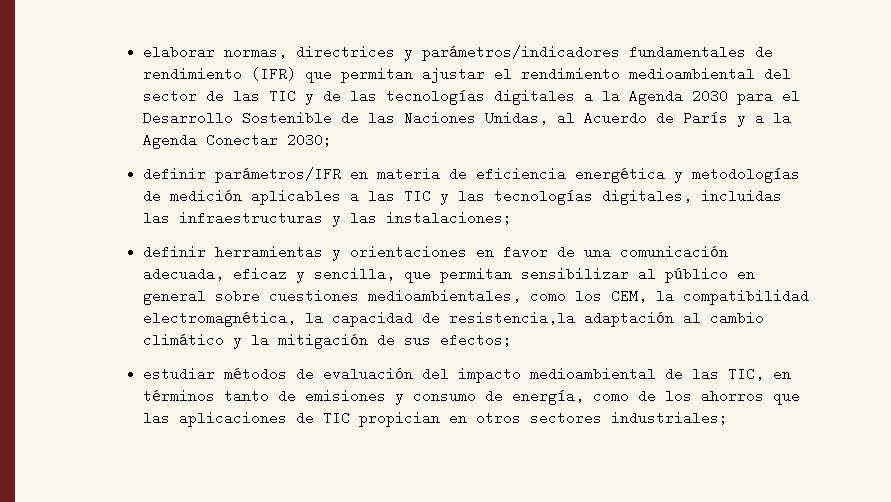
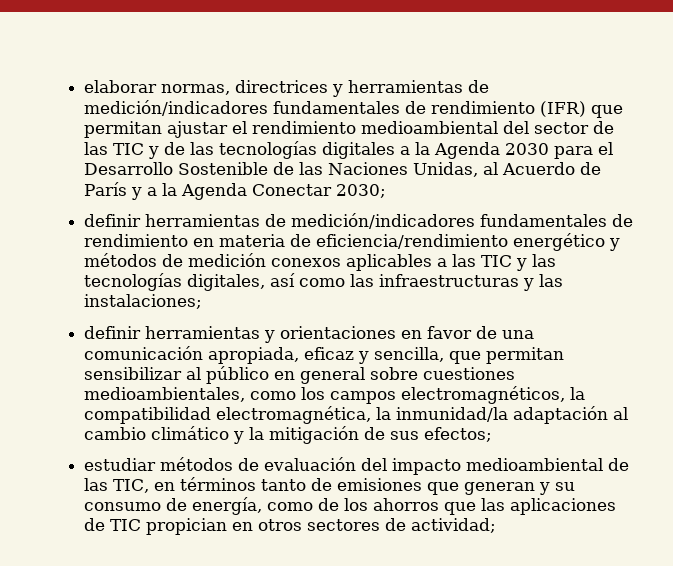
- elaborar normas, directrices y parámetros/indicadores fundamentales de rendimiento (IFR) que permitan ajustar el rendimiento medioambiental del sector de las TIC y de las tecnologías digitales a la Agenda 2030 para el Desarrollo Sostenible de las Naciones Unidas, al Acuerdo de París y a la Agenda Conectar 2030;
+ elaborar normas, directrices y herramientas de medición/indicadores fundamentales de rendimiento (IFR) que permitan ajustar el rendimiento medioambiental del sector de las TIC y de las tecnologías digitales a la Agenda 2030 para el Desarrollo Sostenible de las Naciones Unidas, al Acuerdo de París y a la Agenda Conectar 2030;
- definir parámetros/IFR en materia de eficiencia energética y metodologías de medición aplicables a las TIC y las tecnologías digitales, incluidas las infraestructuras y las instalaciones;
+ definir herramientas de medición/indicadores fundamentales de rendimiento en materia de eficiencia/rendimiento energético y métodos de medición conexos aplicables a las TIC y las tecnologías digitales, así como las infraestructuras y las instalaciones;
- definir herramientas y orientaciones en favor de una comunicación adecuada, eficaz y sencilla, que permitan sensibilizar al público en general sobre cuestiones medioambientales, como los CEM, la compatibilidad electromagnética, la capacidad de resistencia,la adaptación al cambio climático y la mitigación de sus efectos;
+ definir herramientas y orientaciones en favor de una comunicación apropiada, eficaz y sencilla, que permitan sensibilizar al público en general sobre cuestiones medioambientales, como los campos electromagnéticos, la compatibilidad electromagnética, la inmunidad/la adaptación al cambio climático y la mitigación de sus efectos;
- estudiar métodos de evaluación del impacto medioambiental de las TIC, en términos tanto de emisiones y consumo de energía, como de los ahorros que las aplicaciones de TIC propician en otros sectores industriales;
+ estudiar métodos de evaluación del impacto medioambiental de las TIC, en términos tanto de emisiones que generan y su consumo de energía, como de los ahorros que las aplicaciones de TIC propician en otros sectores de actividad;

